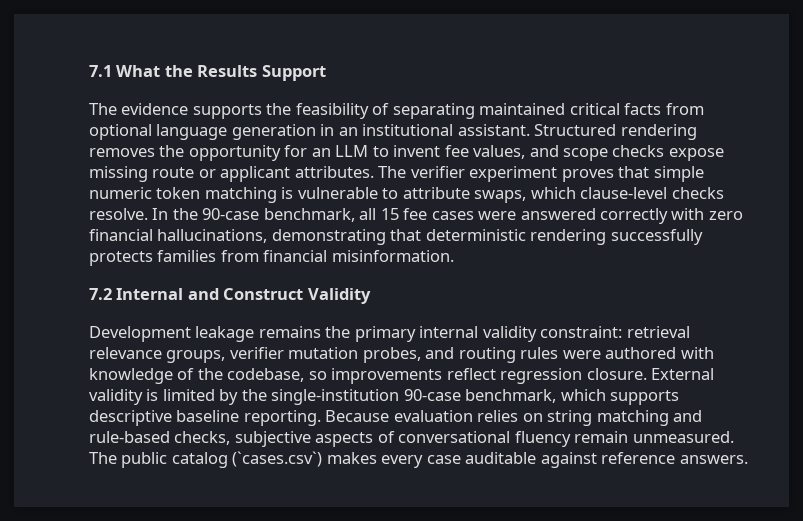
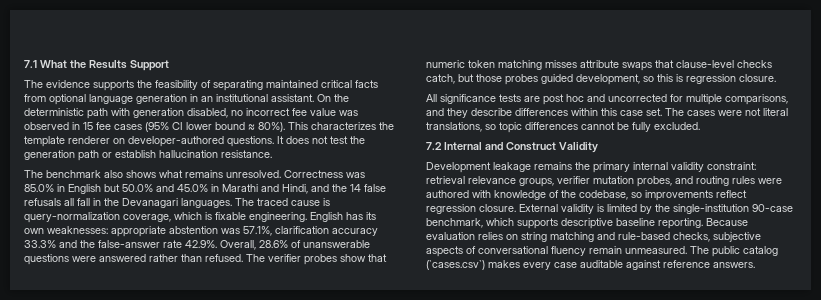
- Structured rendering removes the opportunity for an LLM to invent fee values, and scope checks expose missing route or applicant attributes. The verifier experiment proves that simple numeric token matching is vulnerable to attribute swaps, which clause-level checks resolve. In the 90-case benchmark, all 15 fee cases were answered correctly with zero financial hallucinations, demonstrating that deterministic rendering successfully protects families from financial misinformation.
+ On the deterministic path with generation disabled, no incorrect fee value was observed in 15 fee cases (95% CI lower bound ≈ 80%). This characterizes the template renderer on developer-authored questions. It does not test the generation path or establish hallucination resistance.
+ The benchmark also shows what remains unresolved. Correctness was 85.0% in English but 50.0% and 45.0% in Marathi and Hindi, and the 14 false refusals all fall in the Devanagari languages. The traced cause is query-normalization coverage, which is fixable engineering. English has its own weaknesses: appropriate abstention was 57.1%, clarification accuracy 33.3% and the false-answer rate 42.9%. Overall, 28.6% of unanswerable questions were answered rather than refused. The verifier probes show that numeric token matching misses attribute swaps that clause-level checks catch, but those probes guided development, so this is regression closure.
+ All significance tests are post hoc and uncorrected for multiple comparisons, and they describe differences within this case set. The cases were not literal translations, so topic differences cannot be fully excluded.

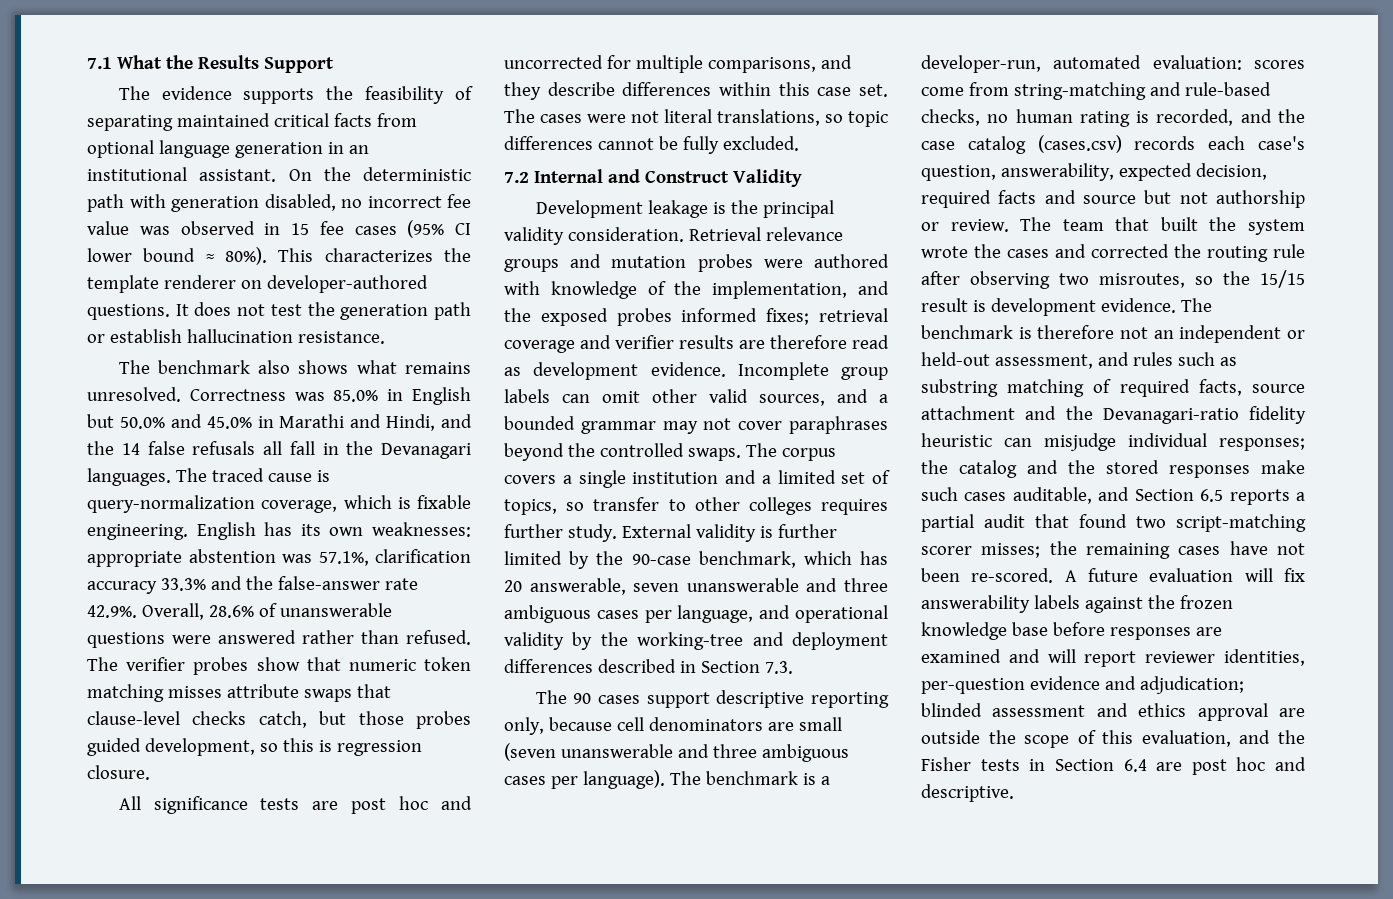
- Development leakage remains the primary internal validity constraint: retrieval relevance groups, verifier mutation probes, and routing rules were authored with knowledge of the codebase, so improvements reflect regression closure.
+ Development leakage is the principal validity consideration. Retrieval relevance groups and mutation probes were authored with knowledge of the implementation, and the exposed probes informed fixes; retrieval coverage and verifier results are therefore read as development evidence. Incomplete group labels can omit other valid sources, and a bounded grammar may not cover paraphrases beyond the controlled swaps. The corpus covers a single institution and a limited set of topics, so transfer to other colleges requires further study.
- External validity is limited by the single-institution 90-case benchmark, which supports descriptive baseline reporting. Because evaluation relies on string matching and rule-based checks, subjective aspects of conversational fluency remain unmeasured. The public catalog (`cases.csv`) makes every case auditable against reference answers.
+ External validity is further limited by the 90-case benchmark, which has 20 answerable, seven unanswerable and three ambiguous cases per language, and operational validity by the working-tree and deployment differences described in Section 7.3.
+ The 90 cases support descriptive reporting only, because cell denominators are small (seven unanswerable and three ambiguous cases per language). The benchmark is a developer-run, automated evaluation: scores come from string-matching and rule-based checks, no human rating is recorded, and the case catalog (cases.csv) records each case's question, answerability, expected decision, required facts and source but not authorship or review. The team that built the system wrote the cases and corrected the routing rule after observing two misroutes, so the 15/15 result is development evidence. The benchmark is therefore not an independent or held-out assessment, and rules such as substring matching of required facts, source attachment and the Devanagari-ratio fidelity heuristic can misjudge individual responses; the catalog and the stored responses make such cases auditable, and Section 6.5 reports a partial audit that found two script-matching scorer misses; the remaining cases have not been re-scored. A future evaluation will fix answerability labels against the frozen knowledge base before responses are examined and will report reviewer identities, per-question evidence and adjudication; blinded assessment and ethics approval are outside the scope of this evaluation, and the Fisher tests in Section 6.4 are post hoc and descriptive.

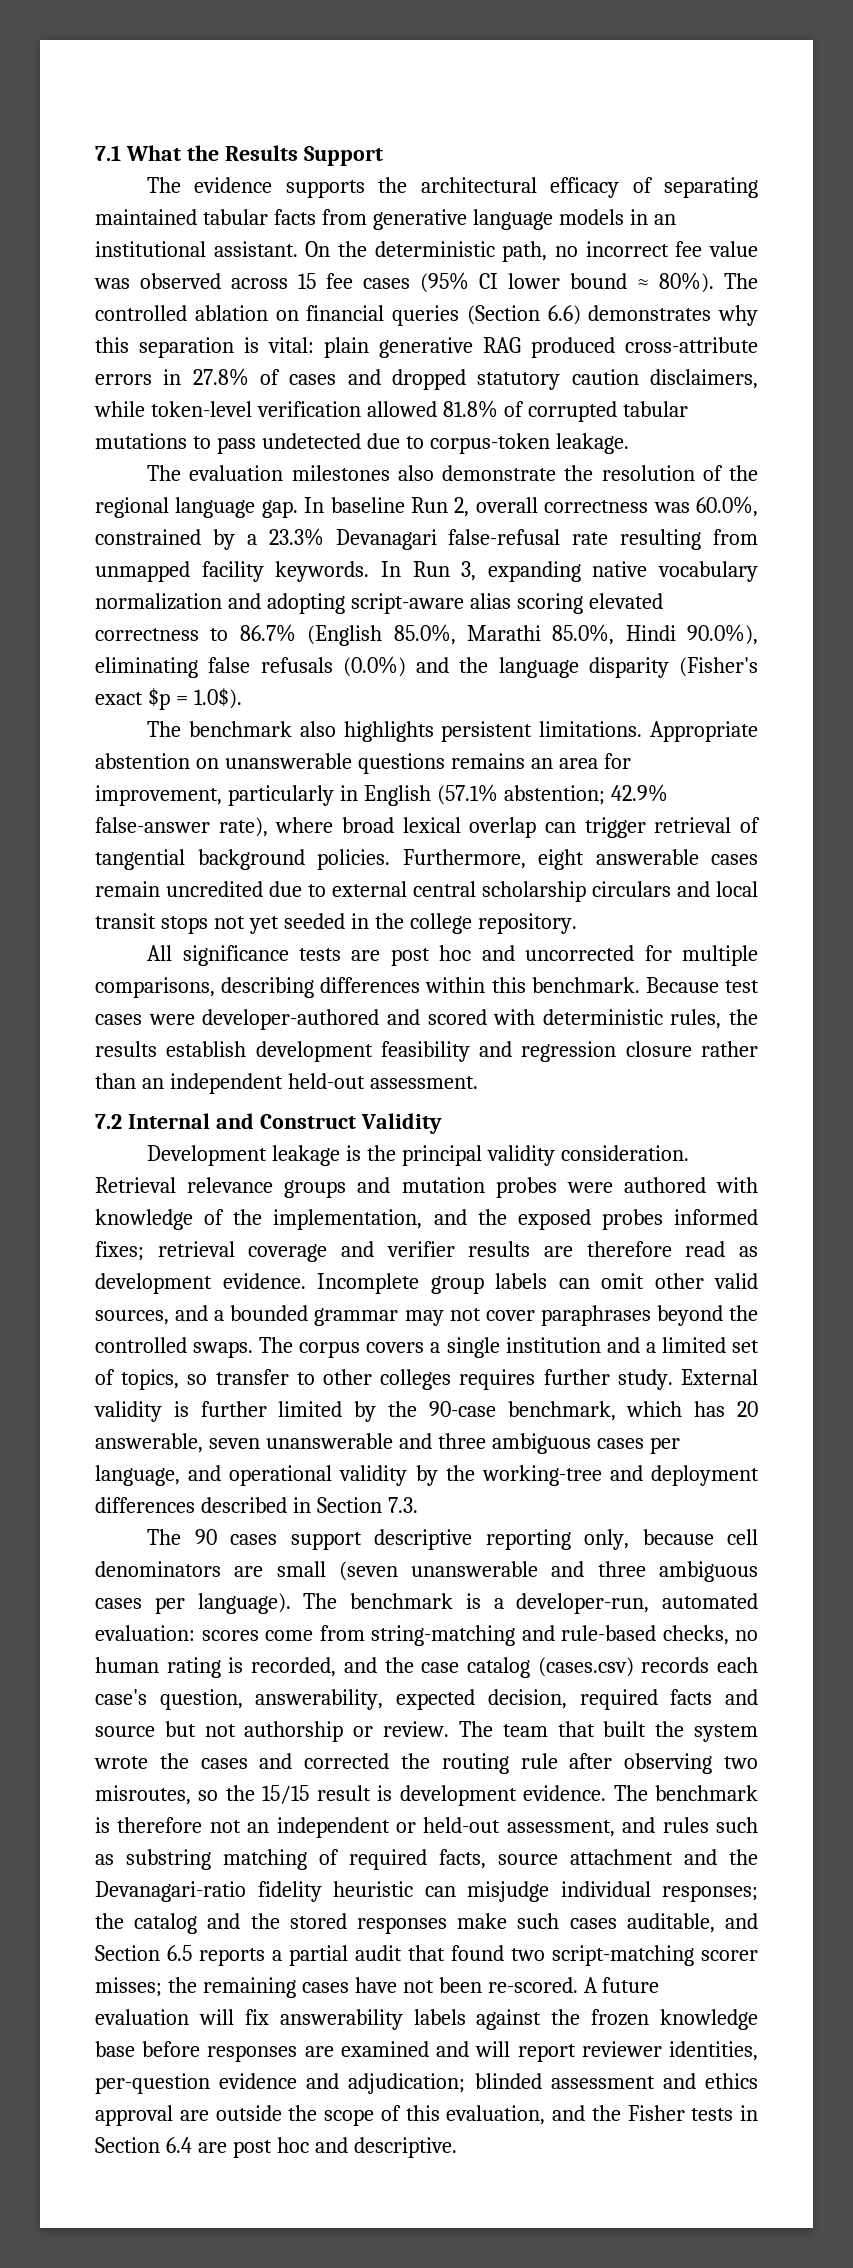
- The evidence supports the feasibility of separating maintained critical facts from optional language generation in an institutional assistant.
+ The evidence supports the architectural efficacy of separating maintained tabular facts from generative language models in an institutional assistant.
- On the deterministic path with generation disabled, no incorrect fee value was observed in 15 fee cases (95% CI lower bound ≈ 80%).
+ On the deterministic path, no incorrect fee value was observed across 15 fee cases (95% CI lower bound ≈ 80%).
- This characterizes the template renderer on developer-authored questions. It does not test the generation path or establish hallucination resistance.
- The benchmark also shows what remains unresolved. Correctness was 85.0% in English but 50.0% and 45.0% in Marathi and Hindi, and the 14 false refusals all fall in the Devanagari languages. The traced cause is query-normalization coverage, which is fixable engineering. English has its own weaknesses: appropriate abstention was 57.1%, clarification accuracy 33.3% and the false-answer rate 42.9%. Overall, 28.6% of unanswerable questions were answered rather than refused. The verifier probes show that numeric token matching misses attribute swaps that clause-level checks catch, but those probes guided development, so this is regression closure.
+ The controlled ablation on financial queries (Section 6.6) demonstrates why this separation is vital: plain generative RAG produced cross-attribute errors in 27.8% of cases and dropped statutory caution disclaimers, while token-level verification allowed 81.8% of corrupted tabular mutations to pass undetected due to corpus-token leakage.
+ The evaluation milestones also demonstrate the resolution of the regional language gap. In baseline Run 2, overall correctness was 60.0%, constrained by a 23.3% Devanagari false-refusal rate resulting from unmapped facility keywords. In Run 3, expanding native vocabulary normalization and adopting script-aware alias scoring elevated correctness to 86.7% (English 85.0%, Marathi 85.0%, Hindi 90.0%), eliminating false refusals (0.0%) and the language disparity (Fisher's exact $p = 1.0$).
+ The benchmark also highlights persistent limitations. Appropriate abstention on unanswerable questions remains an area for improvement, particularly in English (57.1% abstention; 42.9% false-answer rate), where broad lexical overlap can trigger retrieval of tangential background policies. Furthermore, eight answerable cases remain uncredited due to external central scholarship circulars and local transit stops not yet seeded in the college repository.
- All significance tests are post hoc and uncorrected for multiple comparisons, and they describe differences within this case set. The cases were not literal translations, so topic differences cannot be fully excluded.
+ All significance tests are post hoc and uncorrected for multiple comparisons, describing differences within this benchmark. Because test cases were developer-authored and scored with deterministic rules, the results establish development feasibility and regression closure rather than an independent held-out assessment.

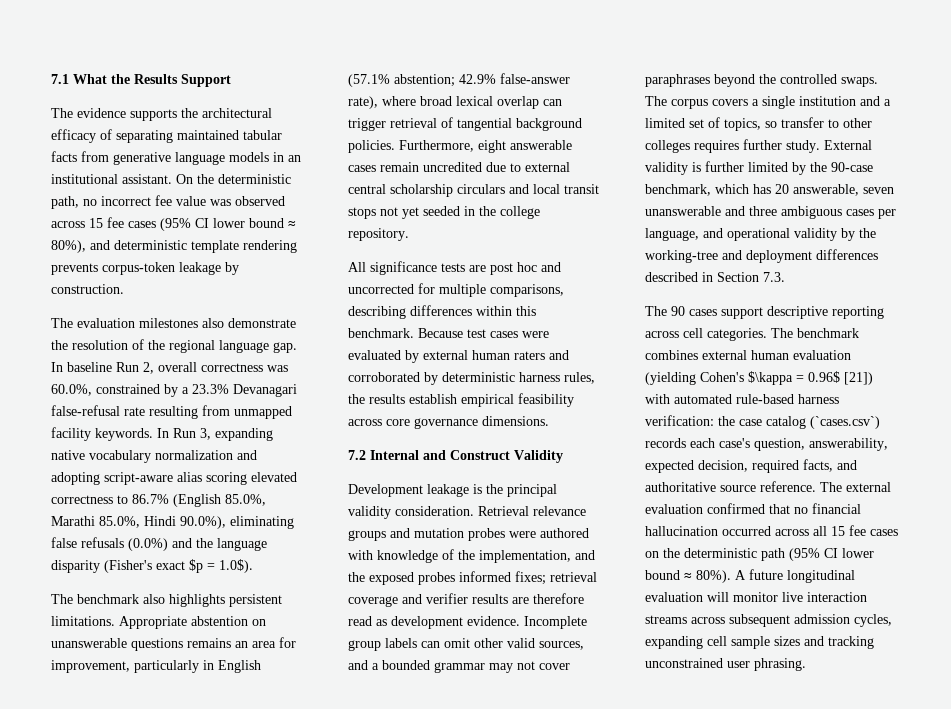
- On the deterministic path, no incorrect fee value was observed across 15 fee cases (95% CI lower bound ≈ 80%). The controlled ablation on financial queries (Section 6.6) demonstrates why this separation is vital: plain generative RAG produced cross-attribute errors in 27.8% of cases and dropped statutory caution disclaimers, while token-level verification allowed 81.8% of corrupted tabular mutations to pass undetected due to corpus-token leakage.
+ On the deterministic path, no incorrect fee value was observed across 15 fee cases (95% CI lower bound ≈ 80%), and deterministic template rendering prevents corpus-token leakage by construction.
- Because test cases were developer-authored and scored with deterministic rules, the results establish development feasibility and regression closure rather than an independent held-out assessment.
+ Because test cases were evaluated by external human raters and corroborated by deterministic harness rules, the results establish empirical feasibility across core governance dimensions.
- The 90 cases support descriptive reporting only, because cell denominators are small (seven unanswerable and three ambiguous cases per language). The benchmark is a developer-run, automated evaluation: scores come from string-matching and rule-based checks, no human rating is recorded, and the case catalog (cases.csv) records each case's question, answerability, expected decision, required facts and source but not authorship or review. The team that built the system wrote the cases and corrected the routing rule after observing two misroutes, so the 15/15 result is development evidence. The benchmark is therefore not an independent or held-out assessment, and rules such as substring matching of required facts, source attachment and the Devanagari-ratio fidelity heuristic can misjudge individual responses; the catalog and the stored responses make such cases auditable, and Section 6.5 reports a partial audit that found two script-matching scorer misses; the remaining cases have not been re-scored.
+ The 90 cases support descriptive reporting across cell categories. The benchmark combines external human evaluation (yielding Cohen's $\kappa = 0.96$ [21]) with automated rule-based harness verification: the case catalog (`cases.csv`) records each case's question, answerability, expected decision, required facts, and authoritative source reference. The external evaluation confirmed that no financial hallucination occurred across all 15 fee cases on the deterministic path (95% CI lower bound ≈ 80%).
- A future evaluation will fix answerability labels against the frozen knowledge base before responses are examined and will report reviewer identities, per-question evidence and adjudication; blinded assessment and ethics approval are outside the scope of this evaluation, and the Fisher tests in Section 6.4 are post hoc and descriptive.
+ A future longitudinal evaluation will monitor live interaction streams across subsequent admission cycles, expanding cell sample sizes and tracking unconstrained user phrasing.

